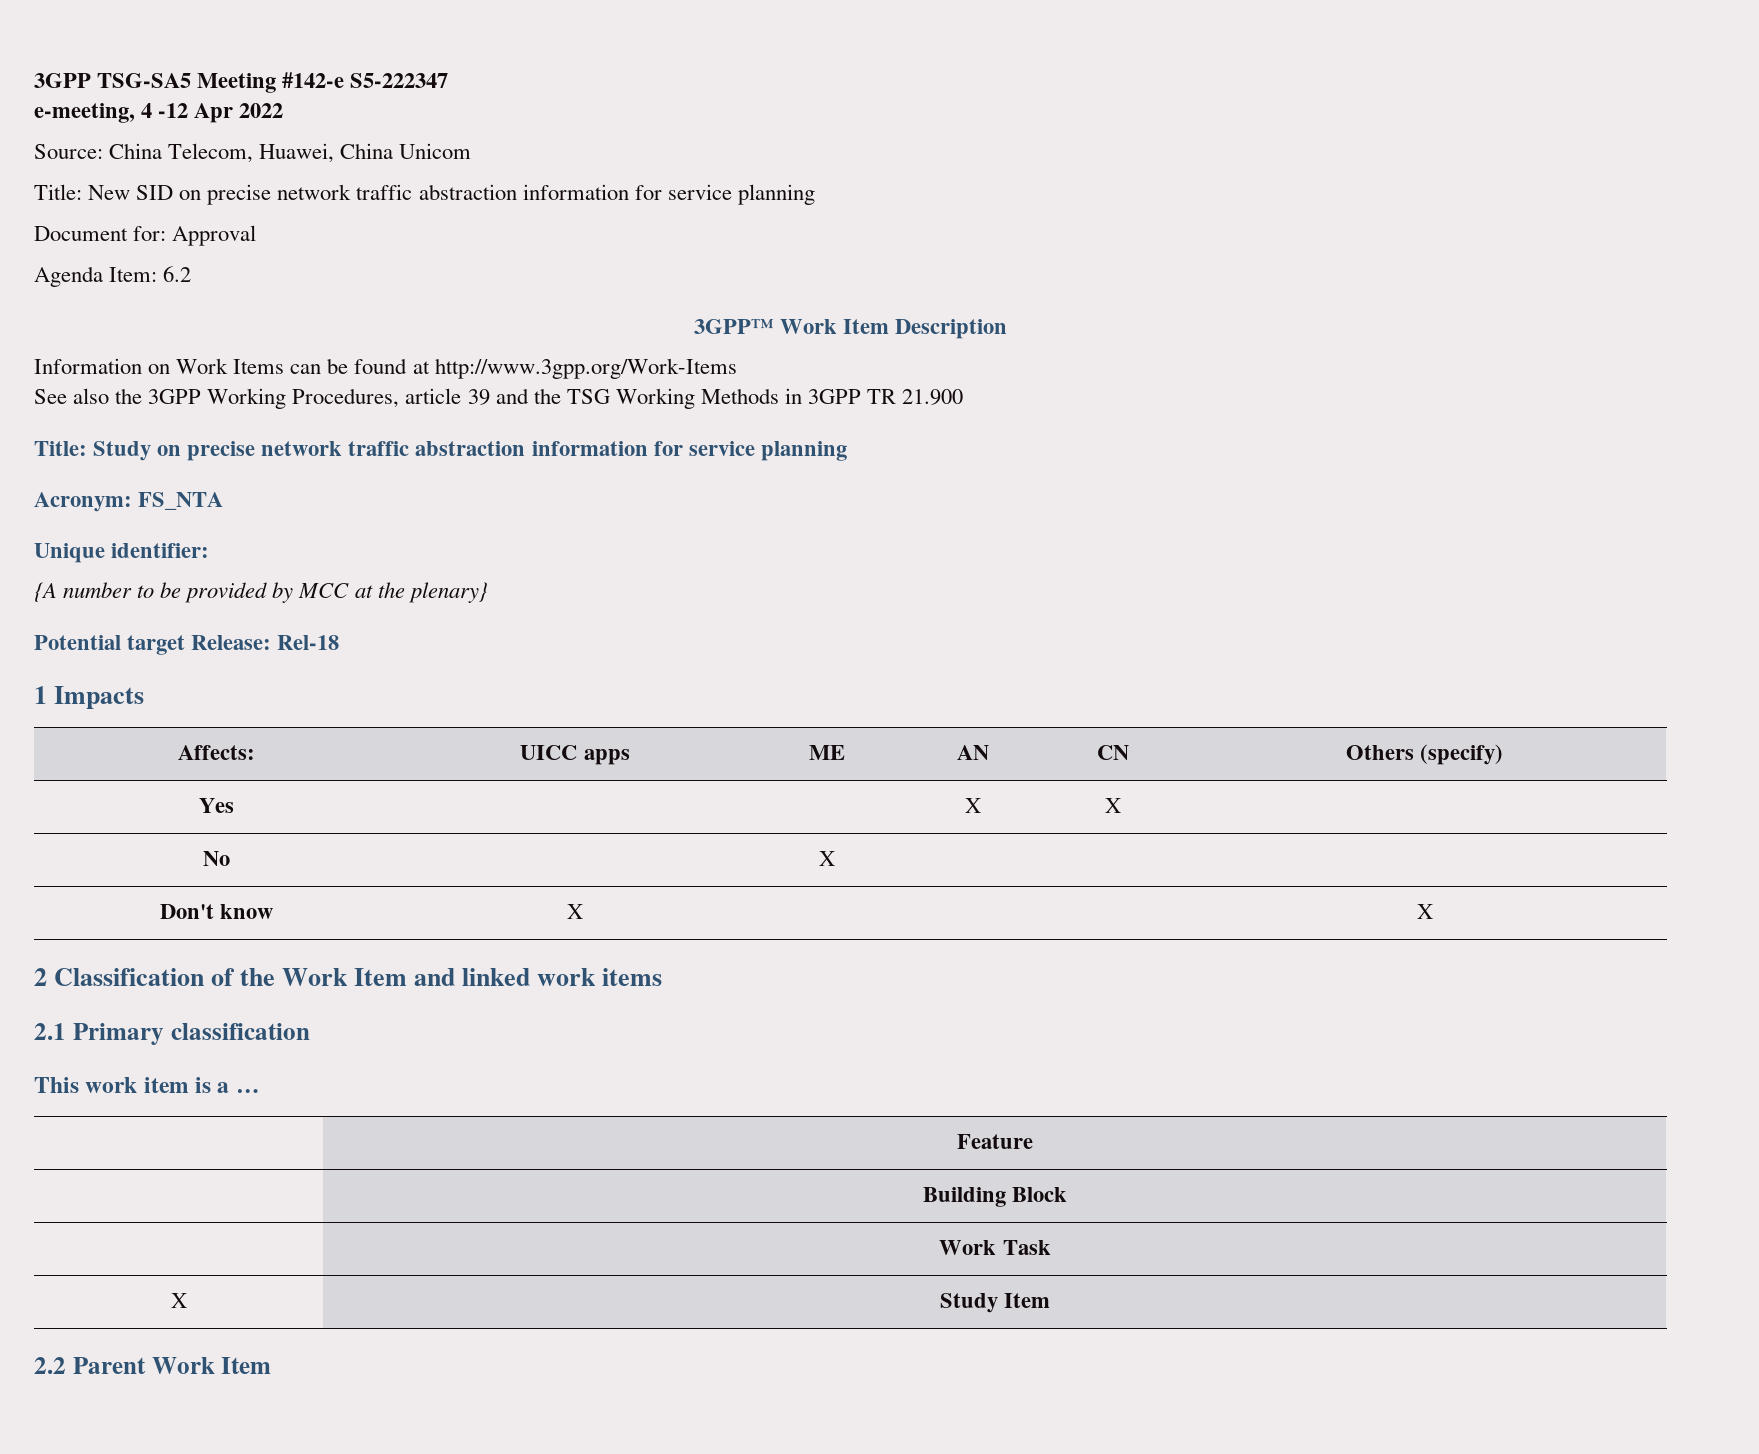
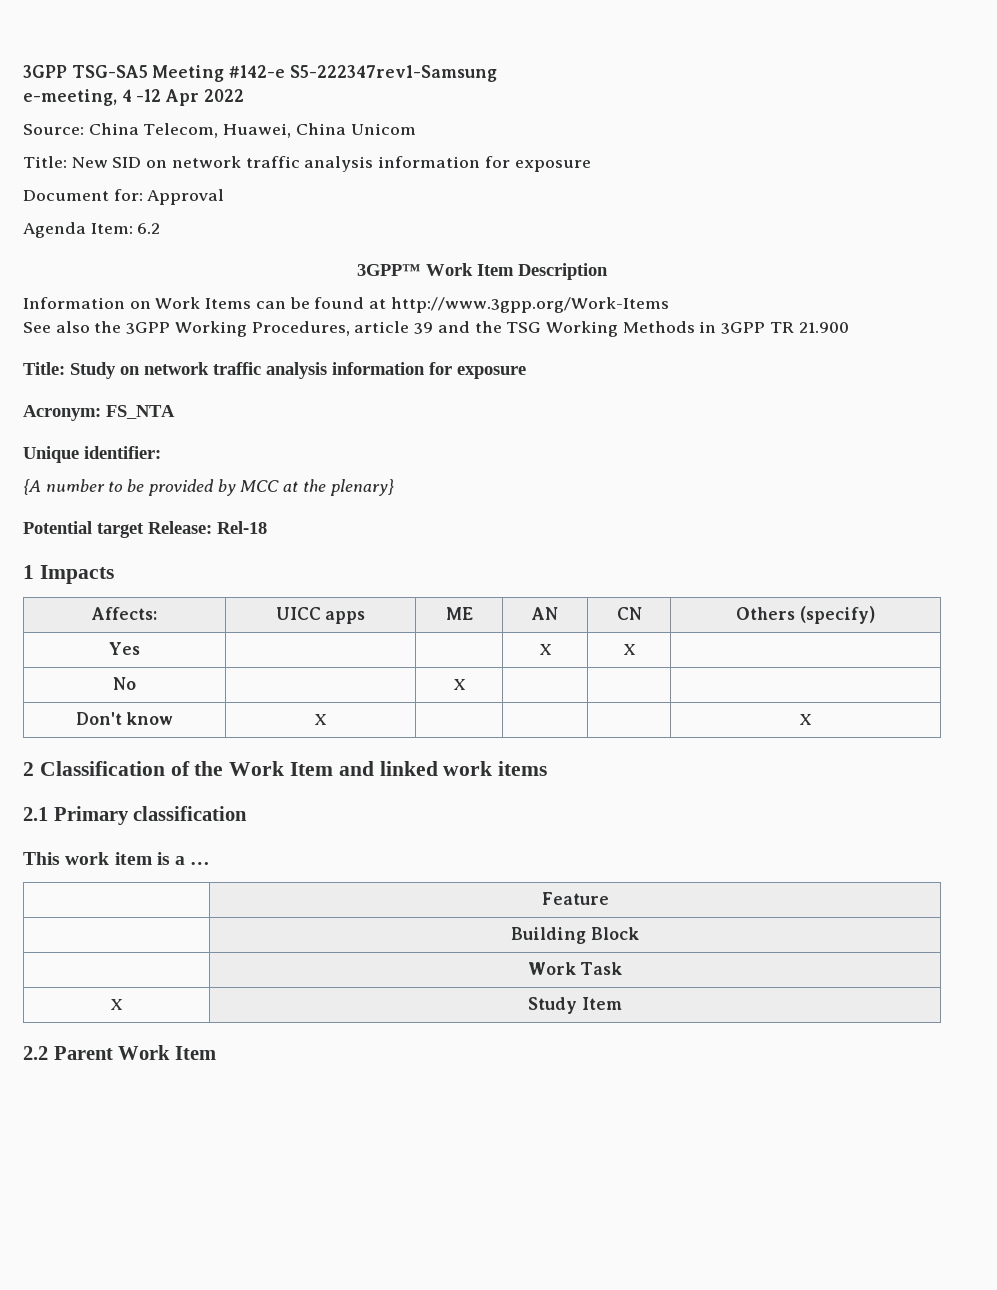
- 3GPP TSG-SA5 Meeting #142-e S5-222347
+ 3GPP TSG-SA5 Meeting #142-e S5-222347rev1-Samsung
- Title: New SID on precise network traffic abstraction information for service planning
+ Title: New SID on network traffic analysis information for exposure
- Title: Study on precise network traffic abstraction information for service planning
+ Title: Study on network traffic analysis information for exposure

